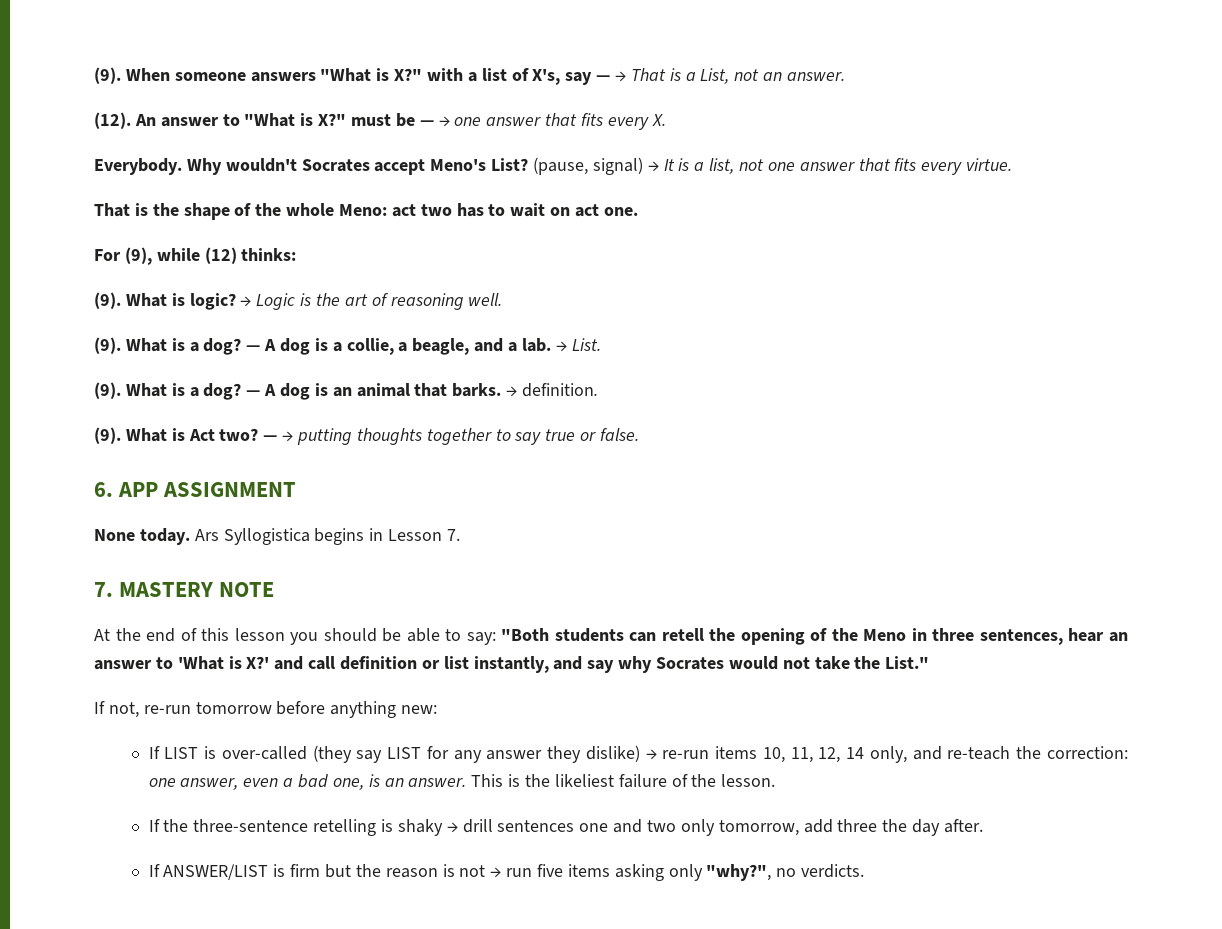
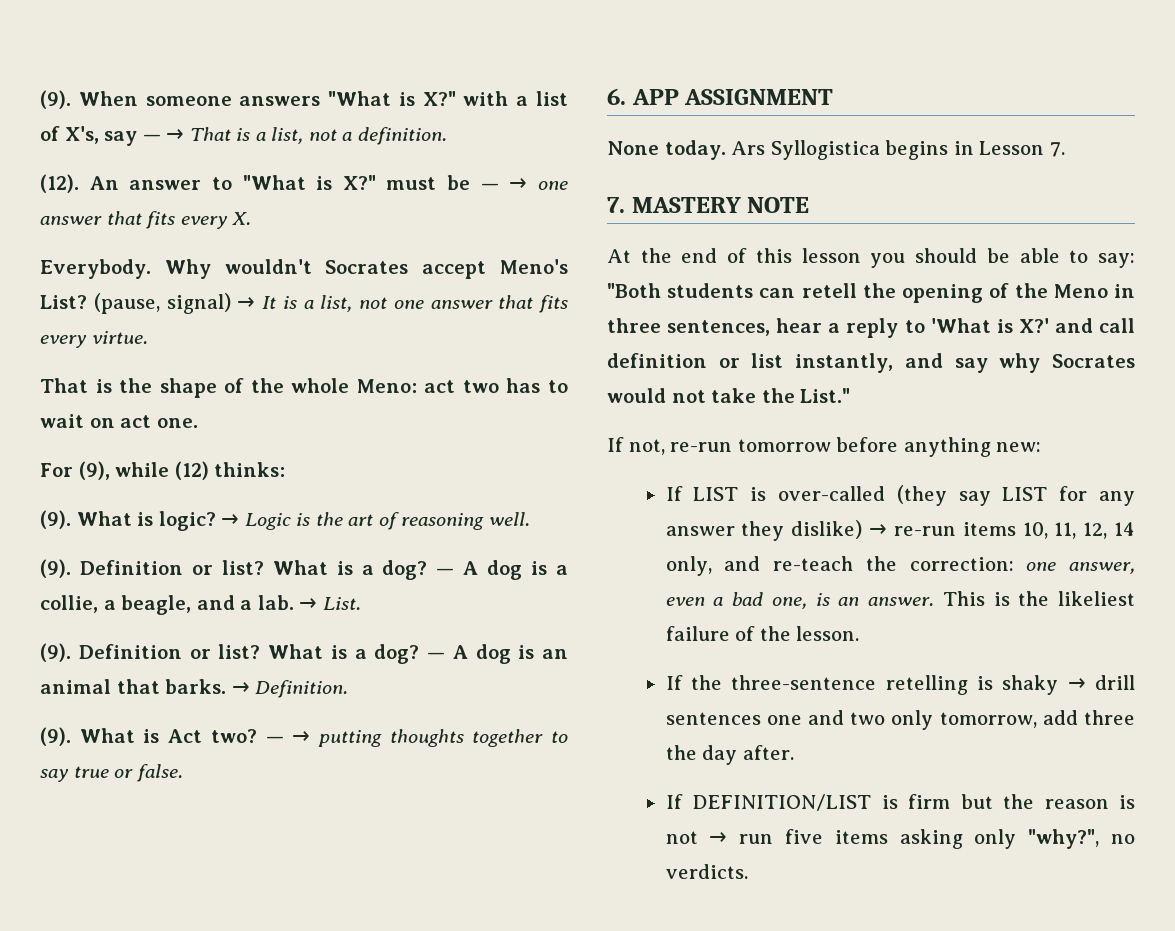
- When someone answers "What is X?" with a list of X's, say — → That is a List, not an answer.
+ When someone answers "What is X?" with a list of X's, say — → That is a list, not a definition.
  → Logic is the art of reasoning well.
- (9).
+ (9). Definition or list?
  → List.
- (9).
+ (9). Definition or list?
- → definition.
+ → Definition.
- At the end of this lesson you should be able to say: "Both students can retell the opening of the Meno in three sentences, hear an answer to 'What is X?' and call definition or list instantly, and say why Socrates would not take the List."
+ At the end of this lesson you should be able to say: "Both students can retell the opening of the Meno in three sentences, hear a reply to 'What is X?' and call definition or list instantly, and say why Socrates would not take the List."
- If ANSWER/LIST is firm but the reason is not → run five items asking only "why?", no verdicts.
+ If DEFINITION/LIST is firm but the reason is not → run five items asking only "why?", no verdicts.

